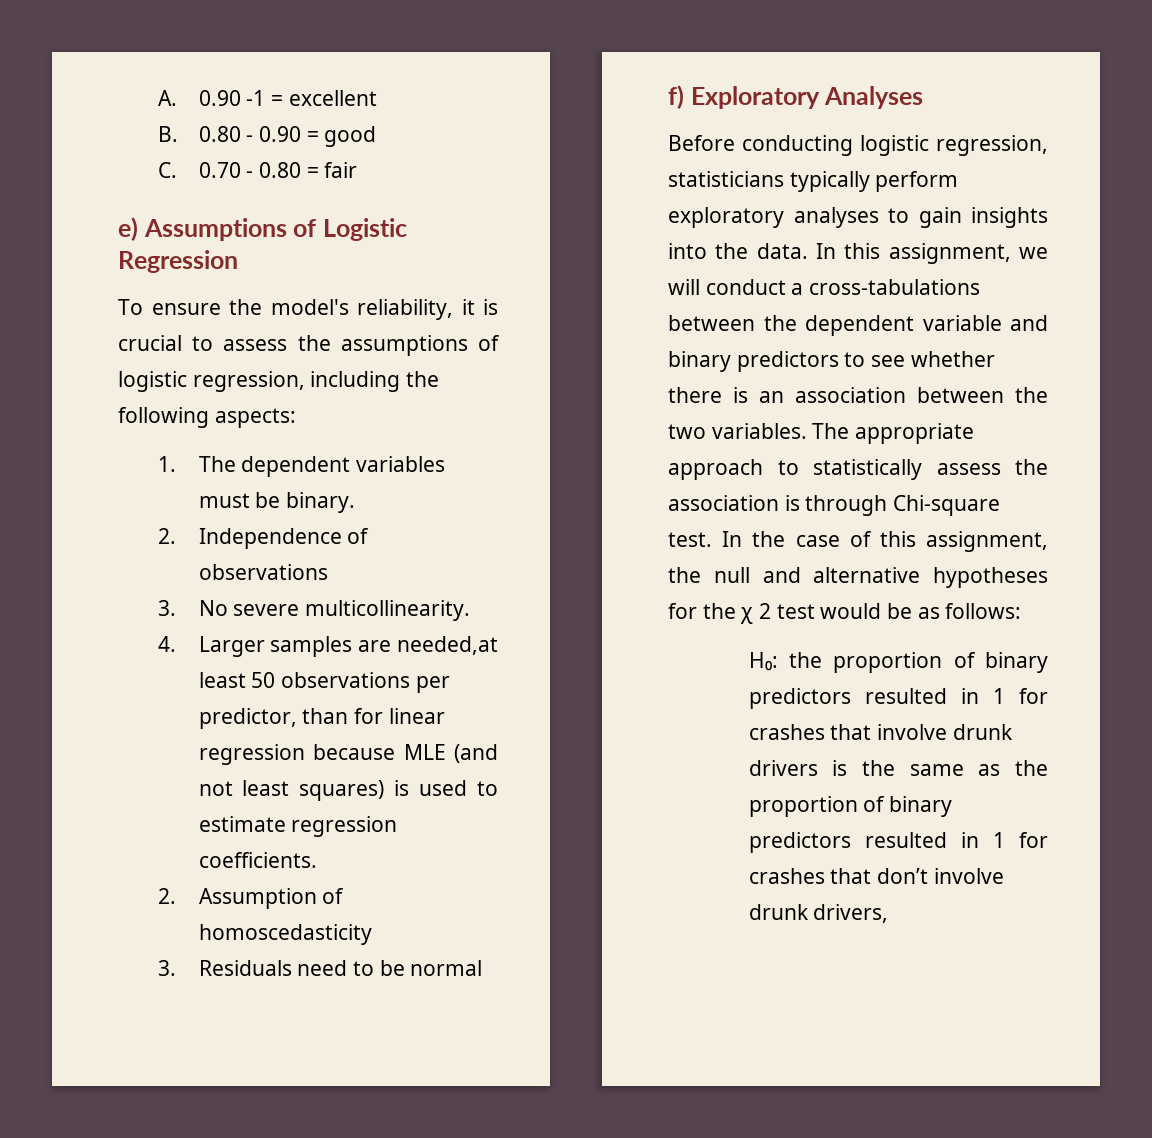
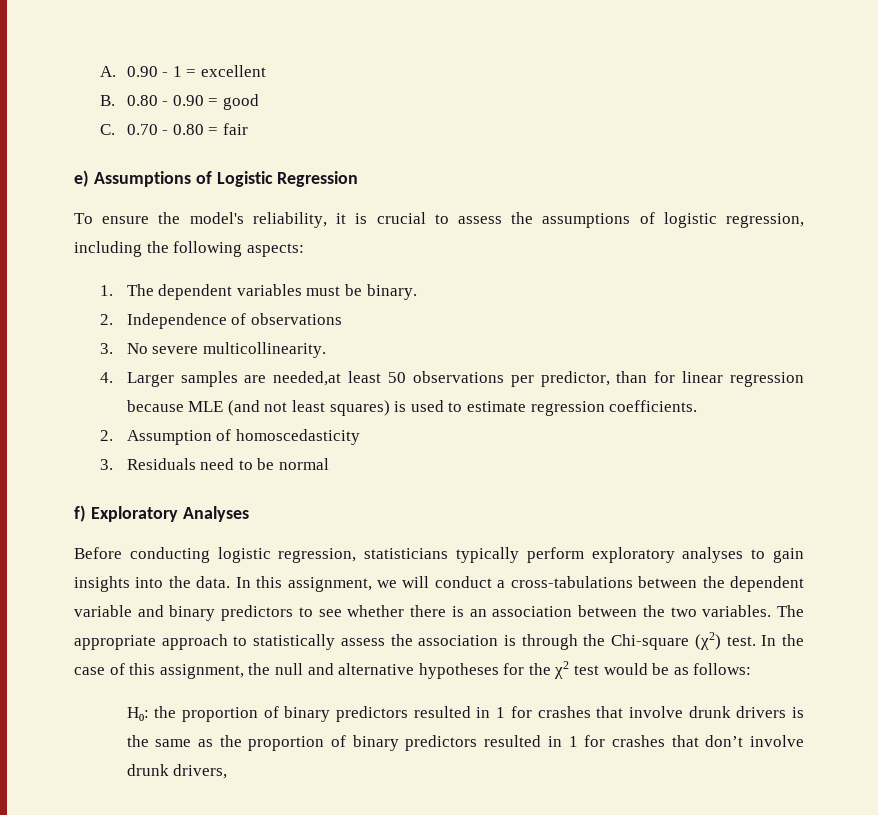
- A. 0.90 -1 = excellent
+ A. 0.90 - 1 = excellent
- The appropriate approach to statistically assess the association is through Chi-square test.
+ The appropriate approach to statistically assess the association is through the Chi-square (χ2) test.
- In the case of this assignment, the null and alternative hypotheses for the χ 2 test would be as follows:
+ In the case of this assignment, the null and alternative hypotheses for the χ2 test would be as follows:

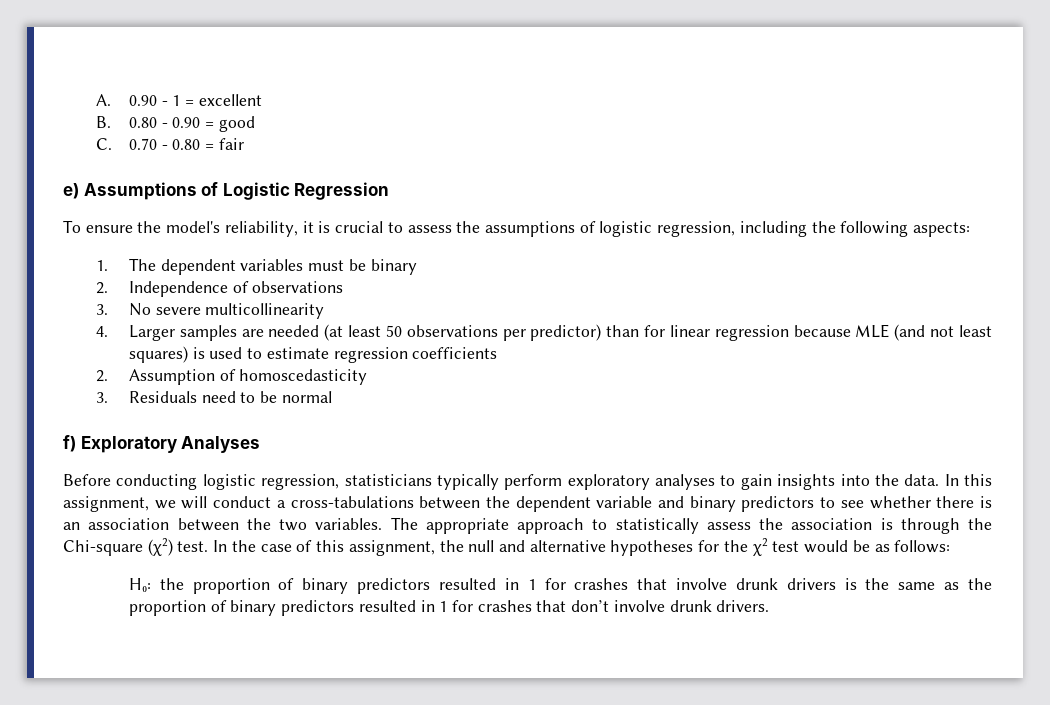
- 1. The dependent variables must be binary.
+ 1. The dependent variables must be binary
- 3. No severe multicollinearity.
+ 3. No severe multicollinearity
- 4. Larger samples are needed,at least 50 observations per predictor, than for linear regression because MLE (and not least squares) is used to estimate regression coefficients.
+ 4. Larger samples are needed (at least 50 observations per predictor) than for linear regression because MLE (and not least squares) is used to estimate regression coefficients
- H₀: the proportion of binary predictors resulted in 1 for crashes that involve drunk drivers is the same as the proportion of binary predictors resulted in 1 for crashes that don’t involve drunk drivers,
+ H₀: the proportion of binary predictors resulted in 1 for crashes that involve drunk drivers is the same as the proportion of binary predictors resulted in 1 for crashes that don’t involve drunk drivers.

